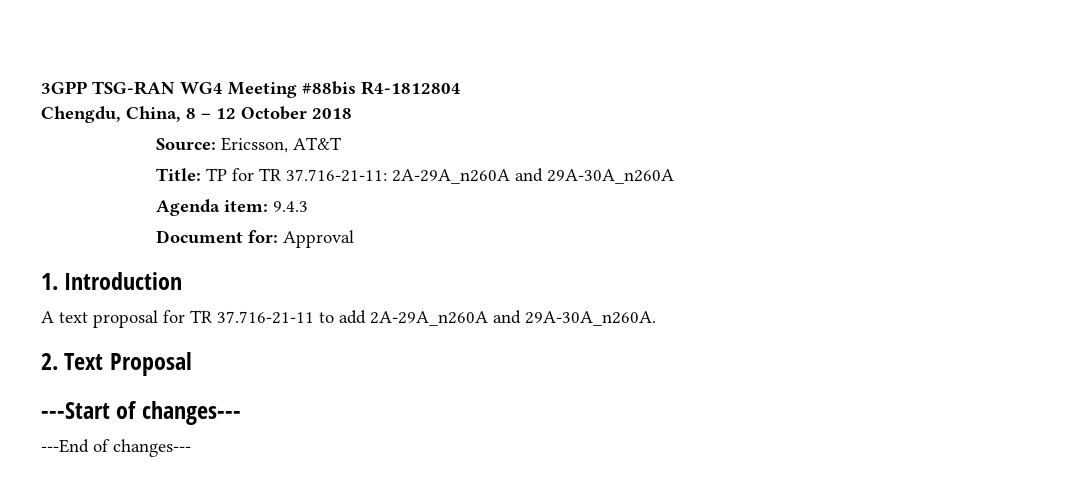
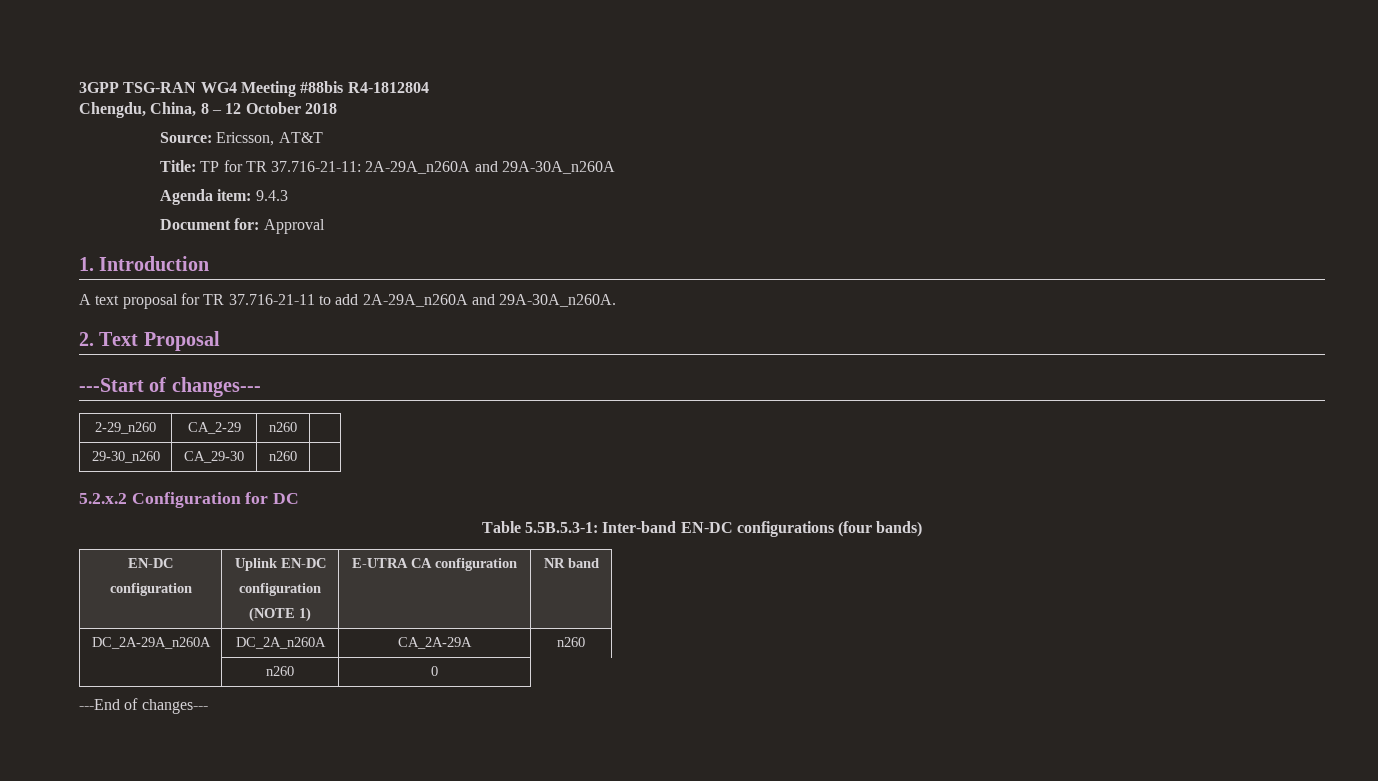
+ 2-29_n260 | CA_2-29 | n260 |
+ 29-30_n260 | CA_29-30 | n260 |
+ 5.2.x.2 Configuration for DC
+ Table 5.5B.5.3-1: Inter-band EN-DC configurations (four bands)
+ EN-DC
+ configuration | Uplink EN-DC
+ configuration
+ (NOTE 1) | E-UTRA CA configuration | NR band
+ DC_2A-29A_n260A | DC_2A_n260A | CA_2A-29A | n260
+ | n260 | 0

